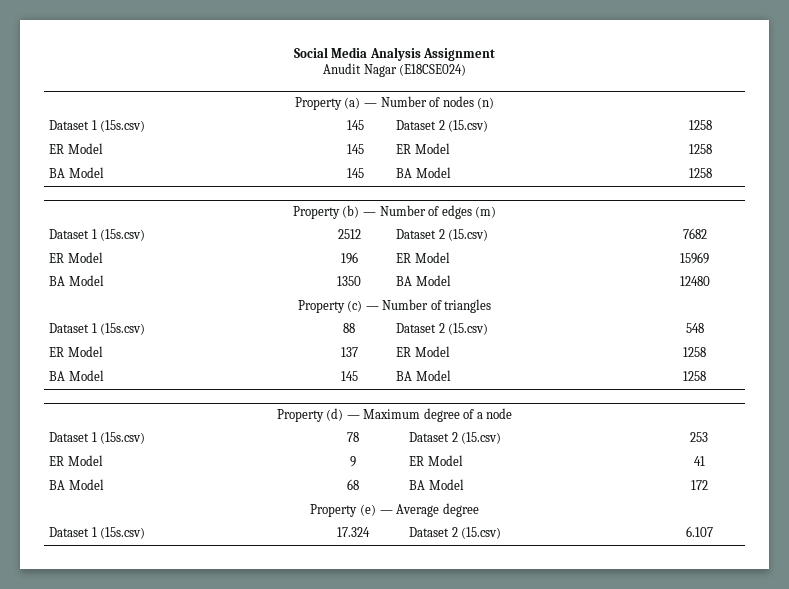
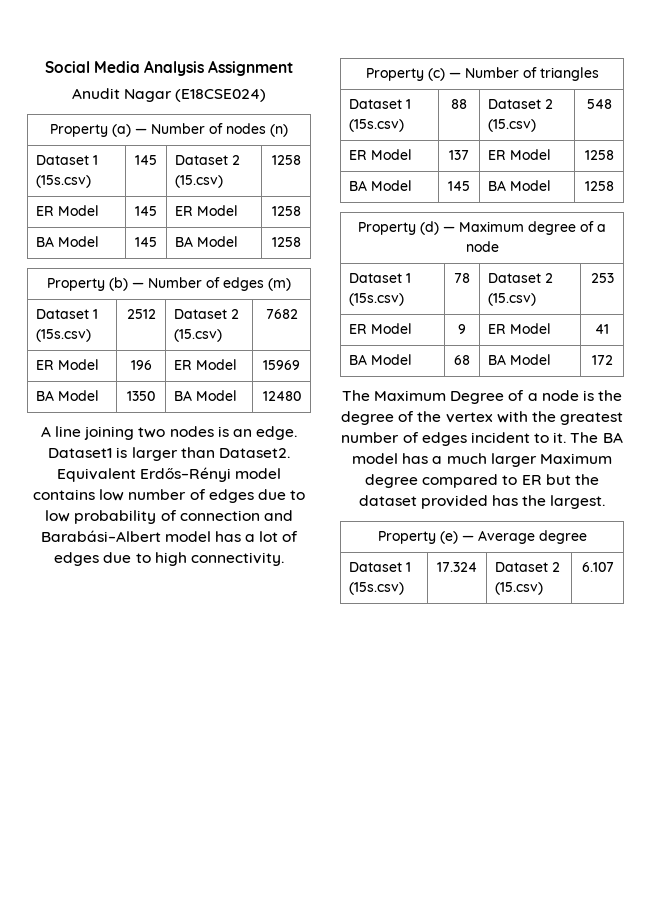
+ A line joining two nodes is an edge. Dataset1 is larger than Dataset2. Equivalent Erdős–Rényi model contains low number of edges due to low probability of connection and Barabási–Albert model has a lot of edges due to high connectivity.
+ The Maximum Degree of a node is the degree of the vertex with the greatest number of edges incident to it. The BA model has a much larger Maximum degree compared to ER but the dataset provided has the largest.

